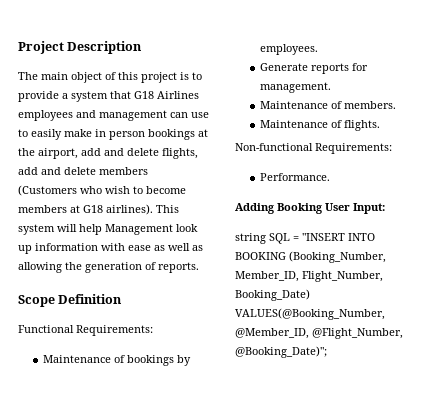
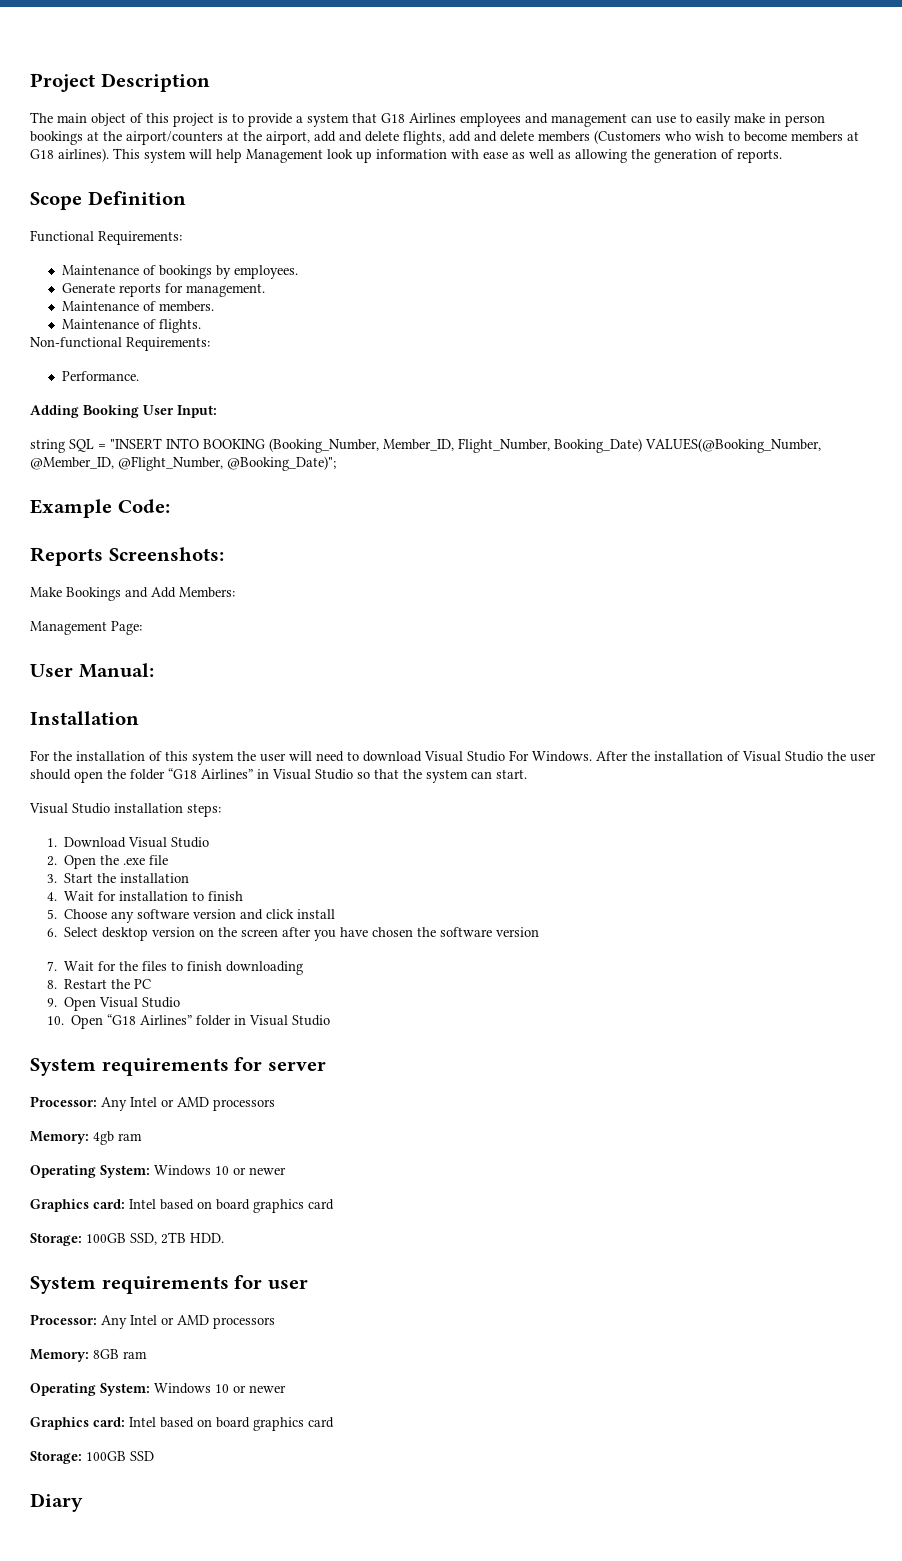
- The main object of this project is to provide a system that G18 Airlines employees and management can use to easily make in person bookings at the airport, add and delete flights, add and delete members (Customers who wish to become members at G18 airlines).
+ The main object of this project is to provide a system that G18 Airlines employees and management can use to easily make in person bookings at the airport/counters at the airport, add and delete flights, add and delete members (Customers who wish to become members at G18 airlines).
+ Example Code:
+ Reports Screenshots:
+ Make Bookings and Add Members:
+ Management Page:
+ User Manual:
+ Installation
+ For the installation of this system the user will need to download Visual Studio For Windows. After the installation of Visual Studio the user should open the folder “G18 Airlines” in Visual Studio so that the system can start.
+ Visual Studio installation steps:
+ 1. Download Visual Studio
+ 2. Open the .exe file
+ 3. Start the installation
+ 4. Wait for installation to finish
+ 5. Choose any software version and click install
+ 6. Select desktop version on the screen after you have chosen the software version
+ 7. Wait for the files to finish downloading
+ 8. Restart the PC
+ 9. Open Visual Studio
+ 10. Open “G18 Airlines” folder in Visual Studio
+ System requirements for server
+ Processor: Any Intel or AMD processors
+ Memory: 4gb ram
+ Operating System: Windows 10 or newer
+ Graphics card: Intel based on board graphics card
+ Storage: 100GB SSD, 2TB HDD.
+ System requirements for user
+ Processor: Any Intel or AMD processors
+ Memory: 8GB ram
+ Operating System: Windows 10 or newer
+ Graphics card: Intel based on board graphics card
+ Storage: 100GB SSD
+ Diary

